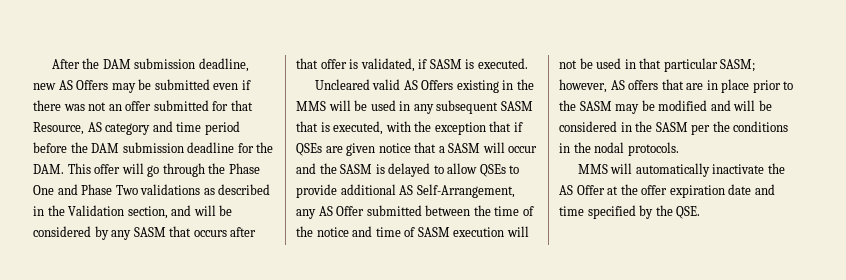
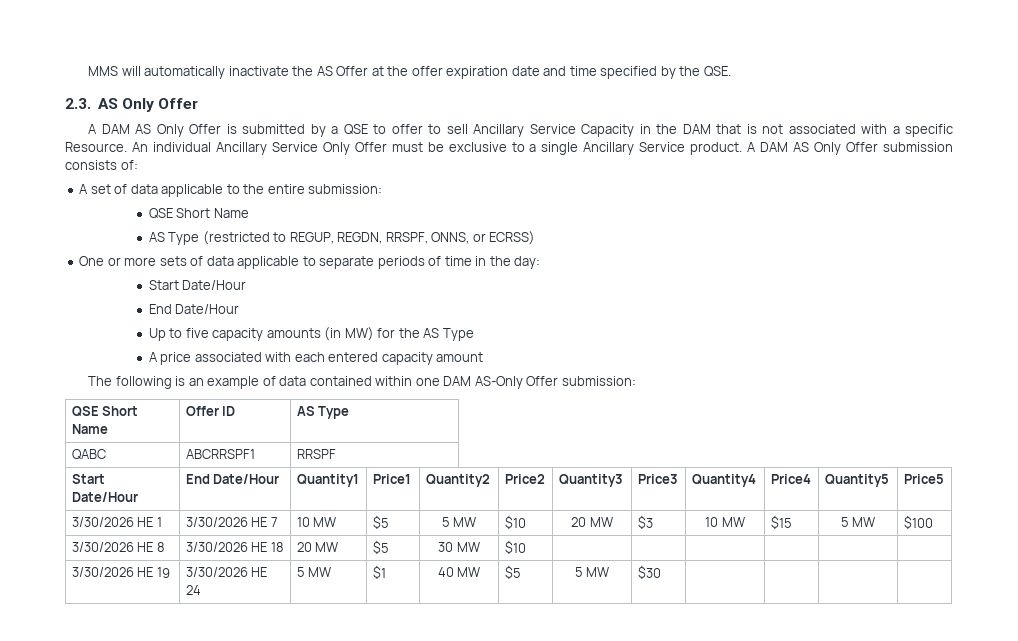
- After the DAM submission deadline, new AS Offers may be submitted even if there was not an offer submitted for that Resource, AS category and time period before the DAM submission deadline for the DAM. This offer will go through the Phase One and Phase Two validations as described in the Validation section, and will be considered by any SASM that occurs after that offer is validated, if SASM is executed.
- Uncleared valid AS Offers existing in the MMS will be used in any subsequent SASM that is executed, with the exception that if QSEs are given notice that a SASM will occur and the SASM is delayed to allow QSEs to provide additional AS Self-Arrangement, any AS Offer submitted between the time of the notice and time of SASM execution will not be used in that particular SASM; however, AS offers that are in place prior to the SASM may be modified and will be considered in the SASM per the conditions in the nodal protocols.
+ 2.3. AS Only Offer
+ A DAM AS Only Offer is submitted by a QSE to offer to sell Ancillary Service Capacity in the DAM that is not associated with a specific Resource. An individual Ancillary Service Only Offer must be exclusive to a single Ancillary Service product. A DAM AS Only Offer submission consists of:
+ A set of data applicable to the entire submission:
+ QSE Short Name
+ AS Type (restricted to REGUP, REGDN, RRSPF, ONNS, or ECRSS)
+ One or more sets of data applicable to separate periods of time in the day:
+ Start Date/Hour
+ End Date/Hour
+ Up to five capacity amounts (in MW) for the AS Type
+ A price associated with each entered capacity amount
+ The following is an example of data contained within one DAM AS-Only Offer submission:
+ QSE Short Name | Offer ID | AS Type
+ QABC | ABCRRSPF1 | RRSPF
+ Start Date/Hour | End Date/Hour | Quantity1 | Price1 | Quantity2 | Price2 | Quantity3 | Price3 | Quantity4 | Price4 | Quantity5 | Price5
+ 3/30/2026 HE 1 | 3/30/2026 HE 7 | 10 MW | $5 | 5 MW | $10 | 20 MW | $3 | 10 MW | $15 | 5 MW | $100
+ 3/30/2026 HE 8 | 3/30/2026 HE 18 | 20 MW | $5 | 30 MW | $10 | | | | | |
+ 3/30/2026 HE 19 | 3/30/2026 HE 24 | 5 MW | $1 | 40 MW | $5 | 5 MW | $30 | | | |

